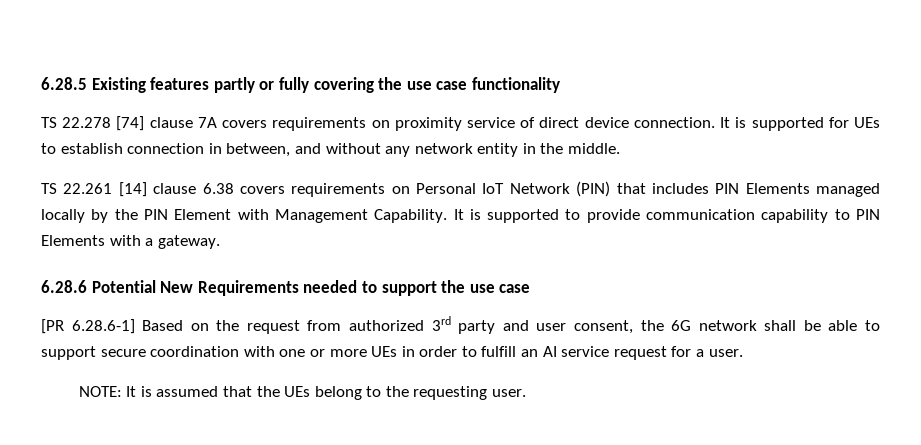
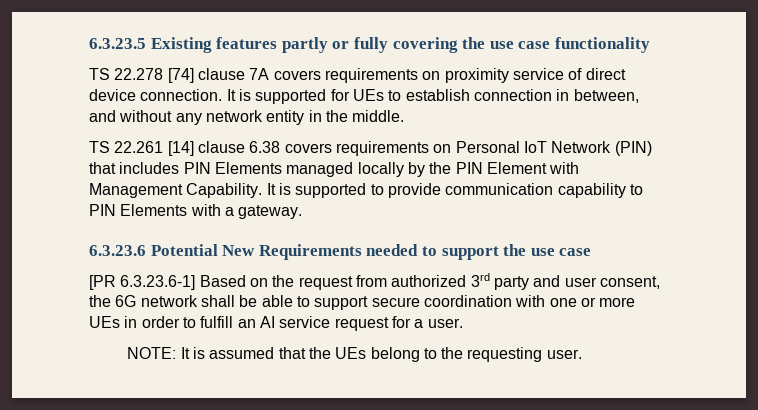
- 6.28.5 Existing features partly or fully covering the use case functionality
+ 6.3.23.5 Existing features partly or fully covering the use case functionality
- 6.28.6 Potential New Requirements needed to support the use case
+ 6.3.23.6 Potential New Requirements needed to support the use case
- [PR 6.28.6-1] Based on the request from authorized 3rd party and user consent, the 6G network shall be able to support secure coordination with one or more UEs in order to fulfill an AI service request for a user.
+ [PR 6.3.23.6-1] Based on the request from authorized 3rd party and user consent, the 6G network shall be able to support secure coordination with one or more UEs in order to fulfill an AI service request for a user.

